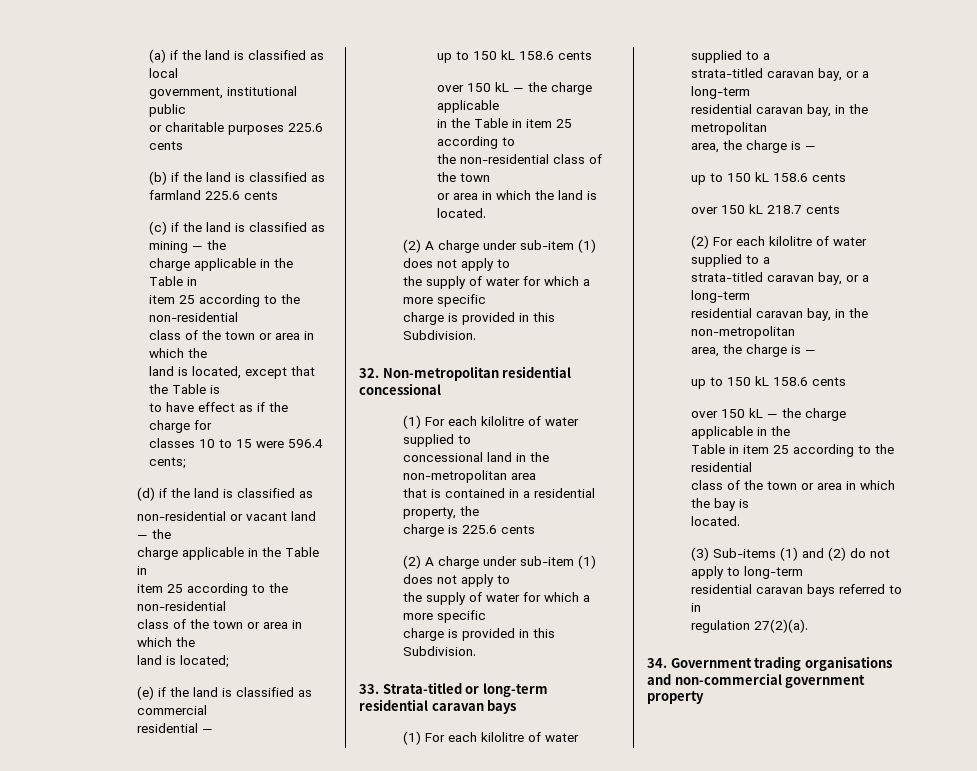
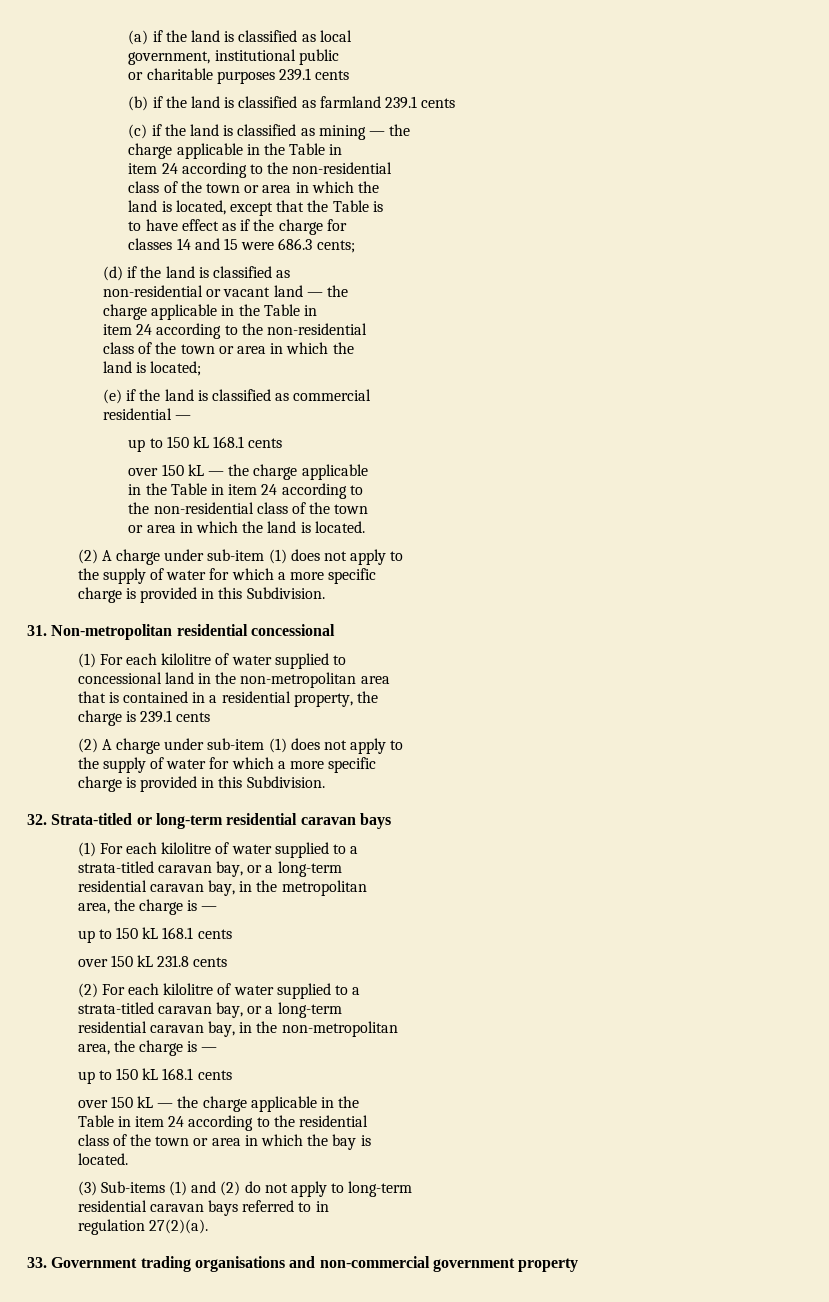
- or charitable purposes 225.6 cents
+ or charitable purposes 239.1 cents
- (b) if the land is classified as farmland 225.6 cents
+ (b) if the land is classified as farmland 239.1 cents
  (c) if the land is classified as mining — the
  charge applicable in the Table in
- item 25 according to the non-residential
+ item 24 according to the non-residential
- classes 10 to 15 were 596.4 cents;
+ classes 14 and 15 were 686.3 cents;
  non-residential or vacant land — the
  charge applicable in the Table in
- item 25 according to the non-residential
+ item 24 according to the non-residential
  residential —
- up to 150 kL 158.6 cents
+ up to 150 kL 168.1 cents
- in the Table in item 25 according to
+ in the Table in item 24 according to
- 32. Non-metropolitan residential concessional
+ 31. Non-metropolitan residential concessional
- charge is 225.6 cents
+ charge is 239.1 cents
- 33. Strata-titled or long-term residential caravan bays
+ 32. Strata-titled or long-term residential caravan bays
  residential caravan bay, in the metropolitan
  area, the charge is —
- up to 150 kL 158.6 cents
- over 150 kL 218.7 cents
+ up to 150 kL 168.1 cents
+ over 150 kL 231.8 cents
  residential caravan bay, in the non-metropolitan
  area, the charge is —
- up to 150 kL 158.6 cents
+ up to 150 kL 168.1 cents
- Table in item 25 according to the residential
+ Table in item 24 according to the residential
- 34. Government trading organisations and non-commercial government property
+ 33. Government trading organisations and non-commercial government property

